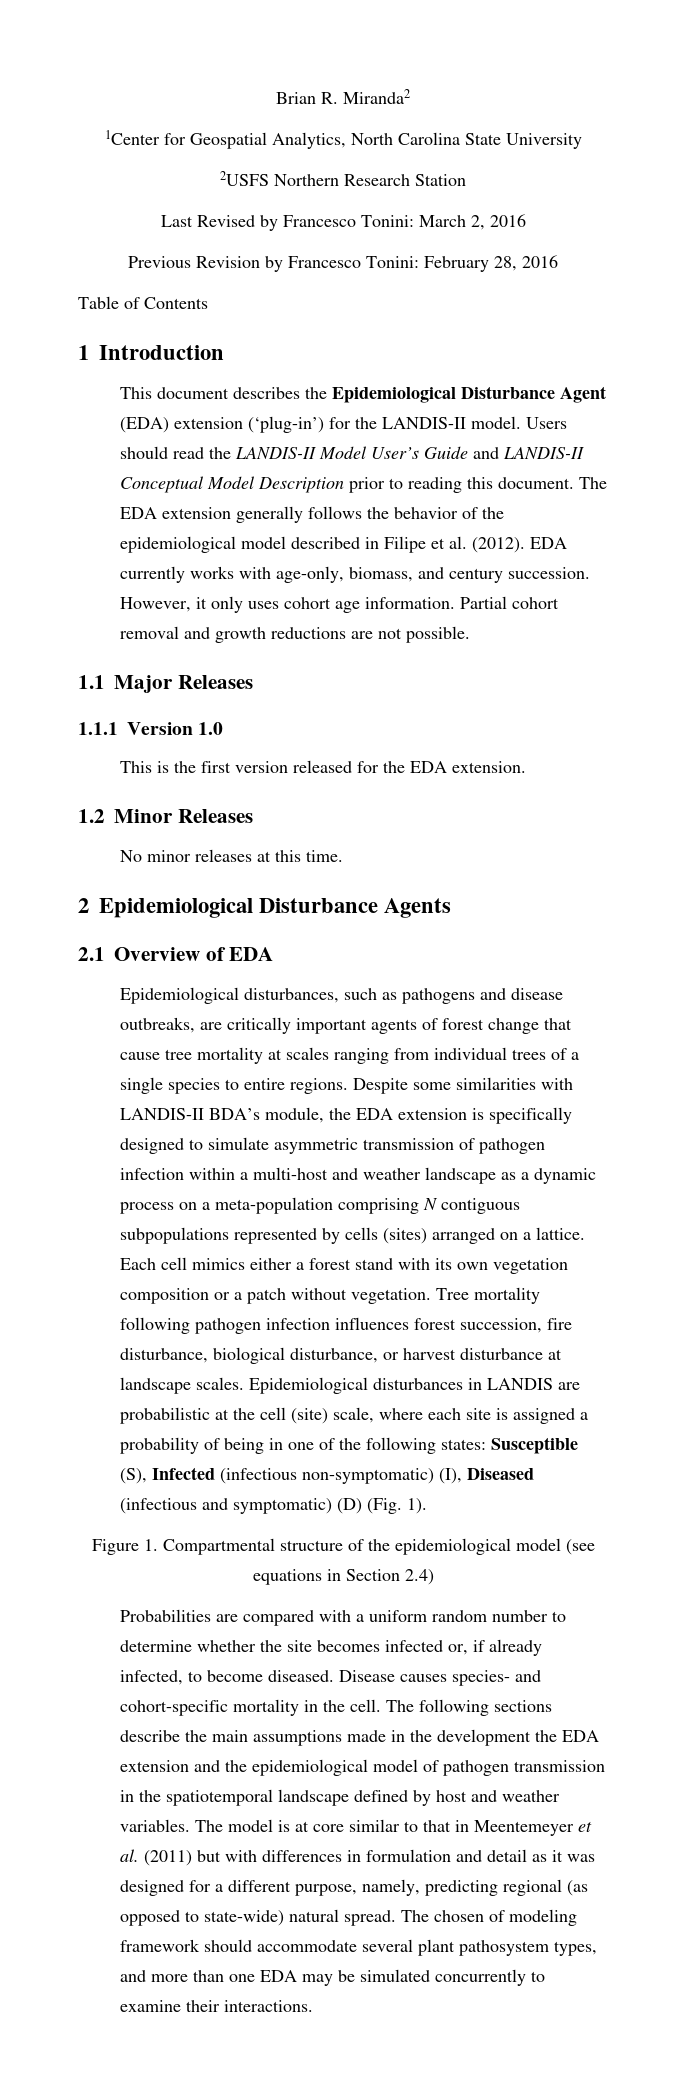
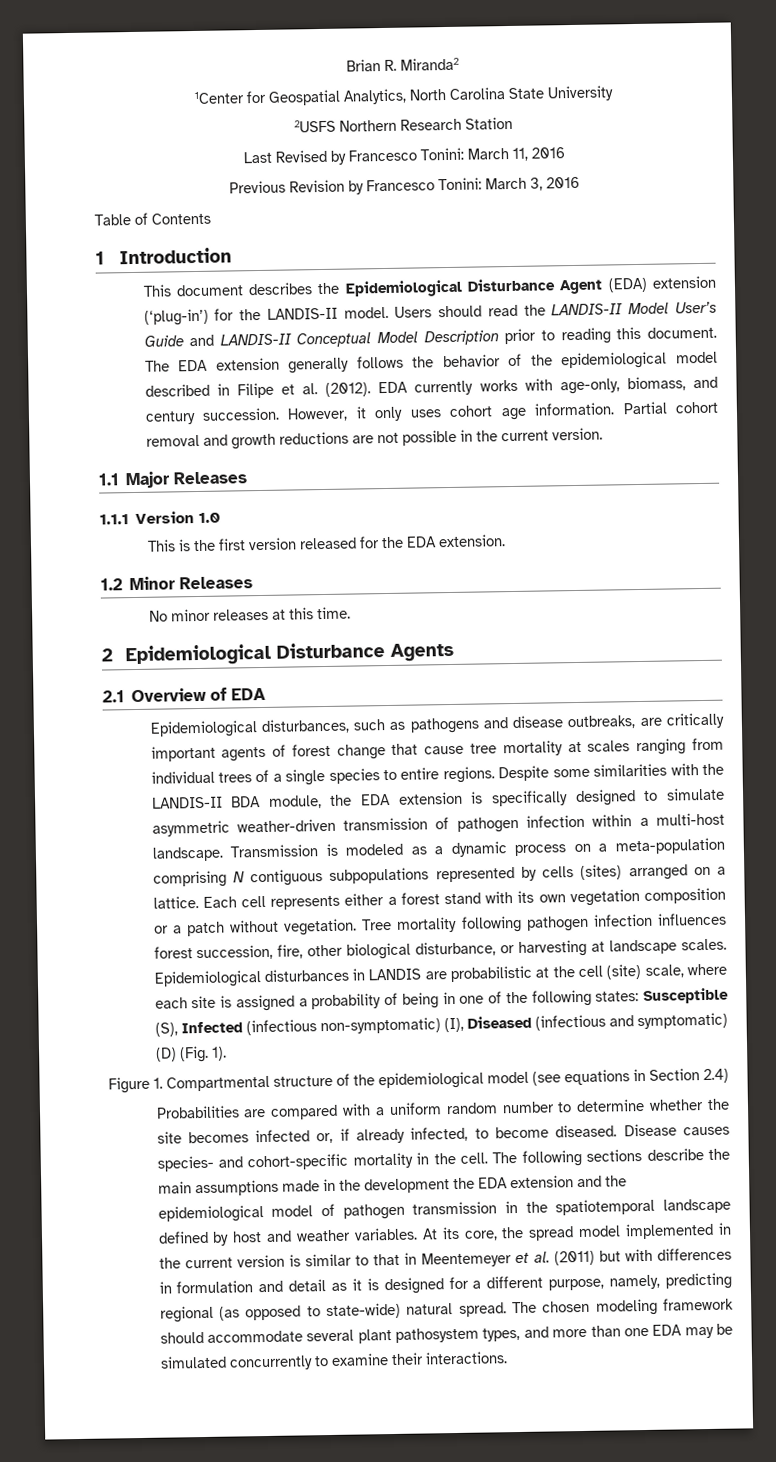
- Last Revised by Francesco Tonini: March 2, 2016
+ Last Revised by Francesco Tonini: March 11, 2016
- Previous Revision by Francesco Tonini: February 28, 2016
+ Previous Revision by Francesco Tonini: March 3, 2016
- Partial cohort removal and growth reductions are not possible.
+ Partial cohort removal and growth reductions are not possible in the current version.
- Despite some similarities with LANDIS-II BDA’s module, the EDA extension is specifically designed to simulate asymmetric transmission of pathogen infection within a multi-host and weather landscape as a dynamic process on a meta-population comprising N contiguous subpopulations represented by cells (sites) arranged on a lattice.
+ Despite some similarities with the LANDIS-II BDA module, the EDA extension is specifically designed to simulate asymmetric weather-driven transmission of pathogen infection within a multi-host landscape. Transmission is modeled as a dynamic process on a meta-population comprising N contiguous subpopulations represented by cells (sites) arranged on a lattice.
- Each cell mimics either a forest stand with its own vegetation composition or a patch without vegetation.
+ Each cell represents either a forest stand with its own vegetation composition or a patch without vegetation.
- Tree mortality following pathogen infection influences forest succession, fire disturbance, biological disturbance, or harvest disturbance at landscape scales.
+ Tree mortality following pathogen infection influences forest succession, fire, other biological disturbance, or harvesting at landscape scales.
- The model is at core similar to that in Meentemeyer et al. (2011) but with differences in formulation and detail as it was designed for a different purpose, namely, predicting regional (as opposed to state-wide) natural spread.
+ At its core, the spread model implemented in the current version is similar to that in Meentemeyer et al. (2011) but with differences in formulation and detail as it is designed for a different purpose, namely, predicting regional (as opposed to state-wide) natural spread.
- The chosen of modeling framework should accommodate several plant pathosystem types, and more than one EDA may be simulated concurrently to examine their interactions.
+ The chosen modeling framework should accommodate several plant pathosystem types, and more than one EDA may be simulated concurrently to examine their interactions.

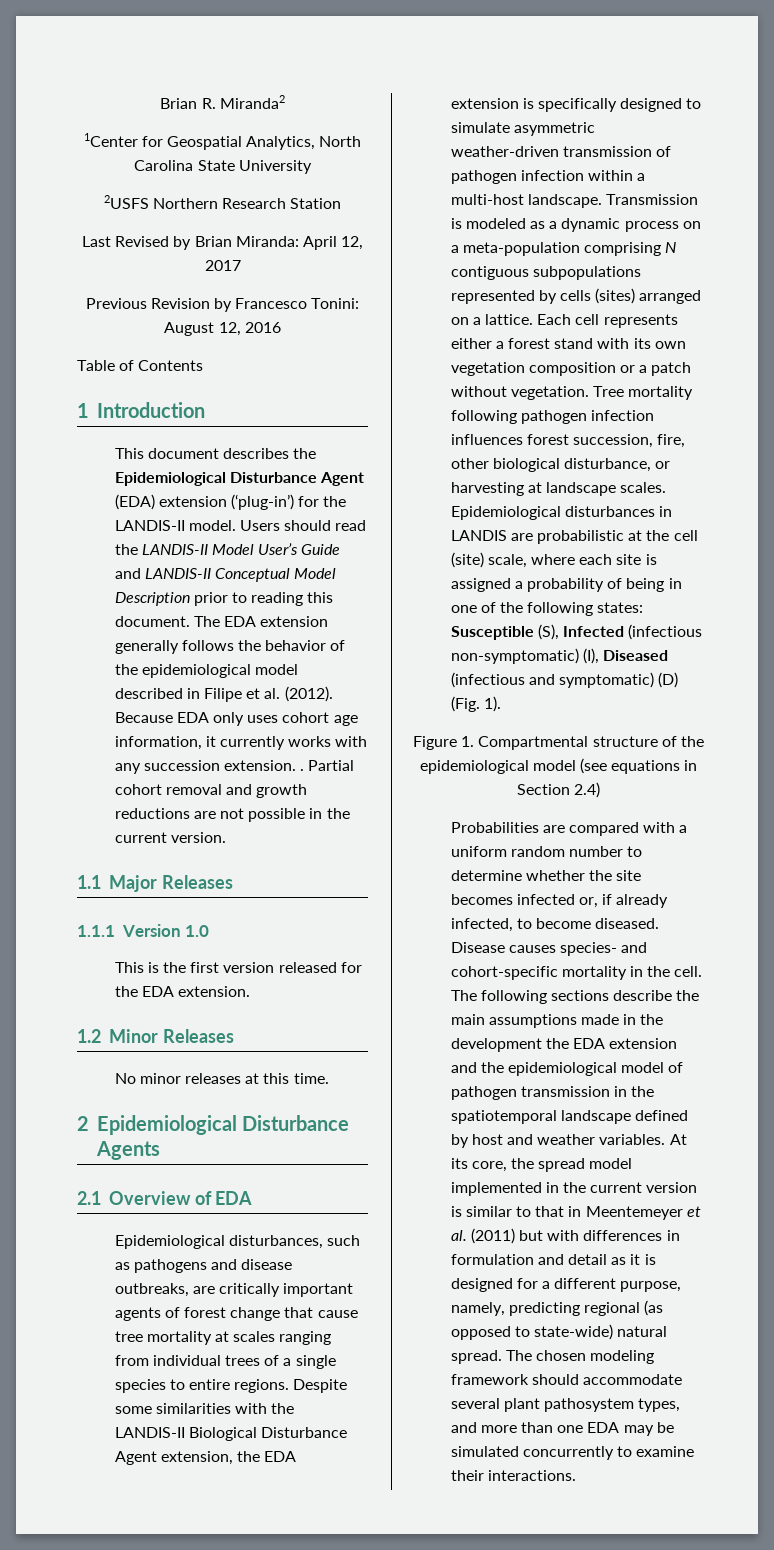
- Last Revised by Francesco Tonini: March 11, 2016
+ Last Revised by Brian Miranda: April 12, 2017
- Previous Revision by Francesco Tonini: March 3, 2016
+ Previous Revision by Francesco Tonini: August 12, 2016
- EDA currently works with age-only, biomass, and century succession. However, it only uses cohort age information.
+ Because EDA only uses cohort age information, it currently works with any succession extension. .
- Despite some similarities with the LANDIS-II BDA module, the EDA extension is specifically designed to simulate asymmetric weather-driven transmission of pathogen infection within a multi-host landscape.
+ Despite some similarities with the LANDIS-II Biological Disturbance Agent extension, the EDA extension is specifically designed to simulate asymmetric weather-driven transmission of pathogen infection within a multi-host landscape.

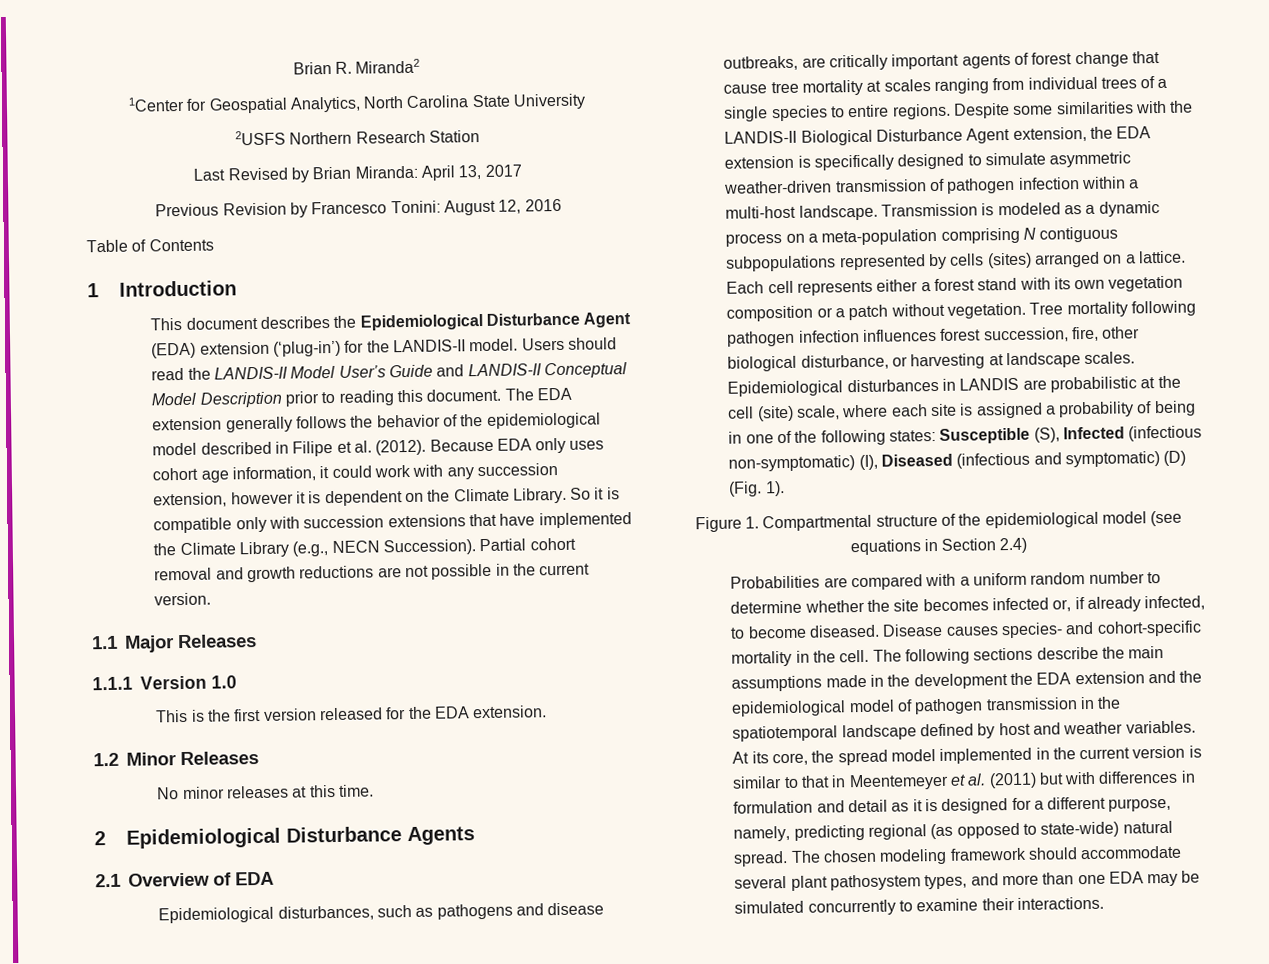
- Last Revised by Brian Miranda: April 12, 2017
+ Last Revised by Brian Miranda: April 13, 2017
- Because EDA only uses cohort age information, it currently works with any succession extension. .
+ Because EDA only uses cohort age information, it could work with any succession extension, however it is dependent on the Climate Library. So it is compatible only with succession extensions that have implemented the Climate Library (e.g., NECN Succession).

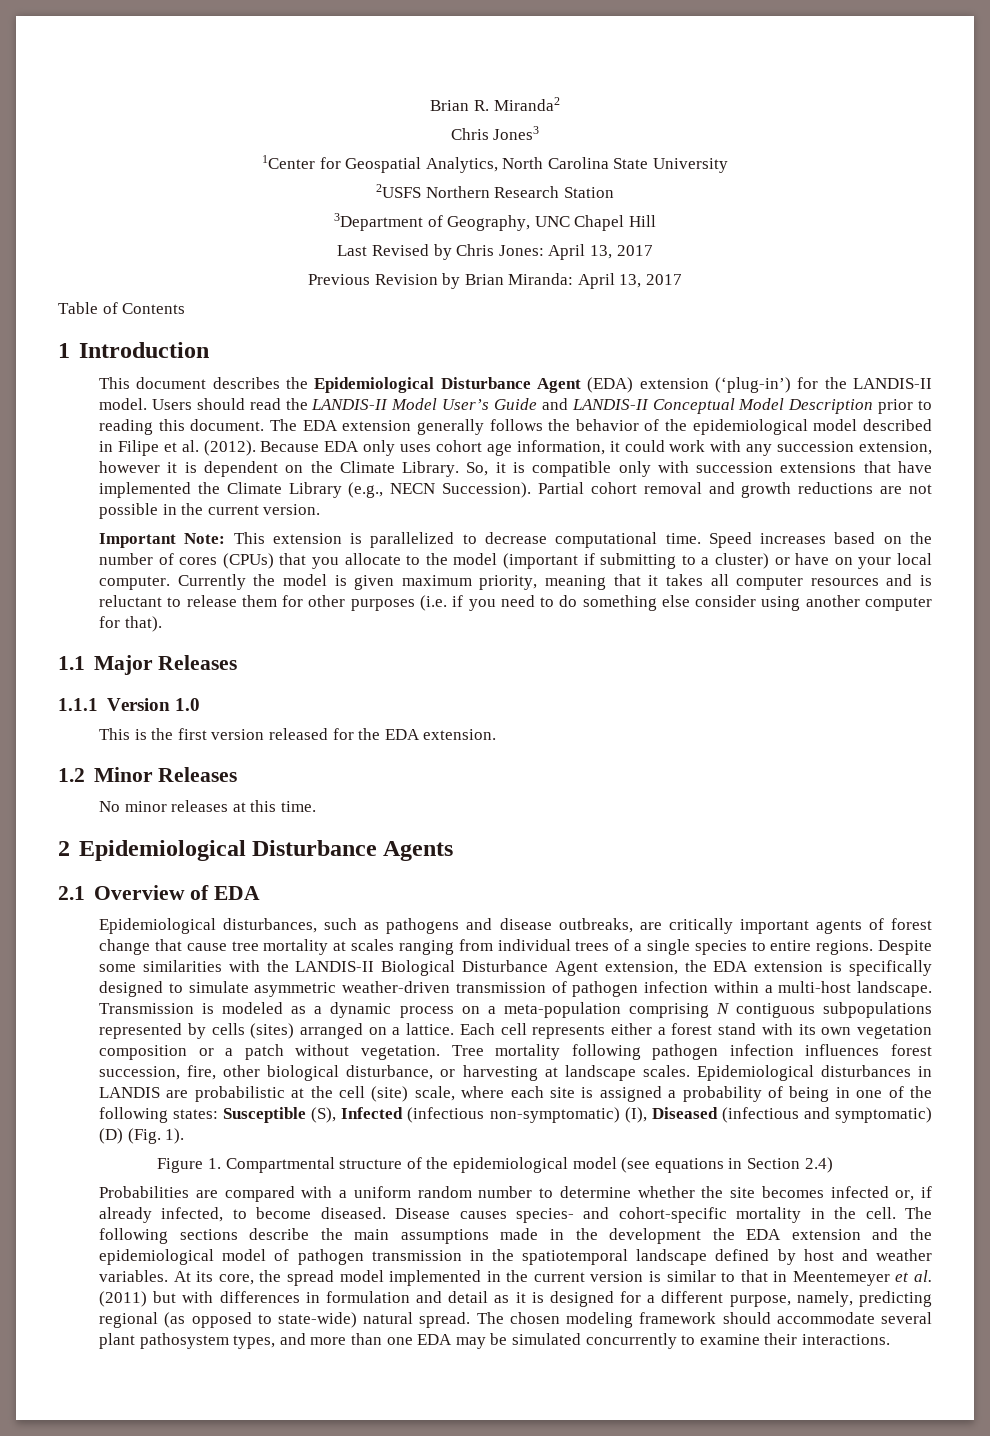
+ Chris Jones3
+ 3Department of Geography, UNC Chapel Hill
- Last Revised by Brian Miranda: April 13, 2017
+ Last Revised by Chris Jones: April 13, 2017
- Previous Revision by Francesco Tonini: August 12, 2016
+ Previous Revision by Brian Miranda: April 13, 2017
- So it is compatible only with succession extensions that have implemented the Climate Library (e.g., NECN Succession).
+ So, it is compatible only with succession extensions that have implemented the Climate Library (e.g., NECN Succession).
+ Important Note: This extension is parallelized to decrease computational time. Speed increases based on the number of cores (CPUs) that you allocate to the model (important if submitting to a cluster) or have on your local computer. Currently the model is given maximum priority, meaning that it takes all computer resources and is reluctant to release them for other purposes (i.e. if you need to do something else consider using another computer for that).

